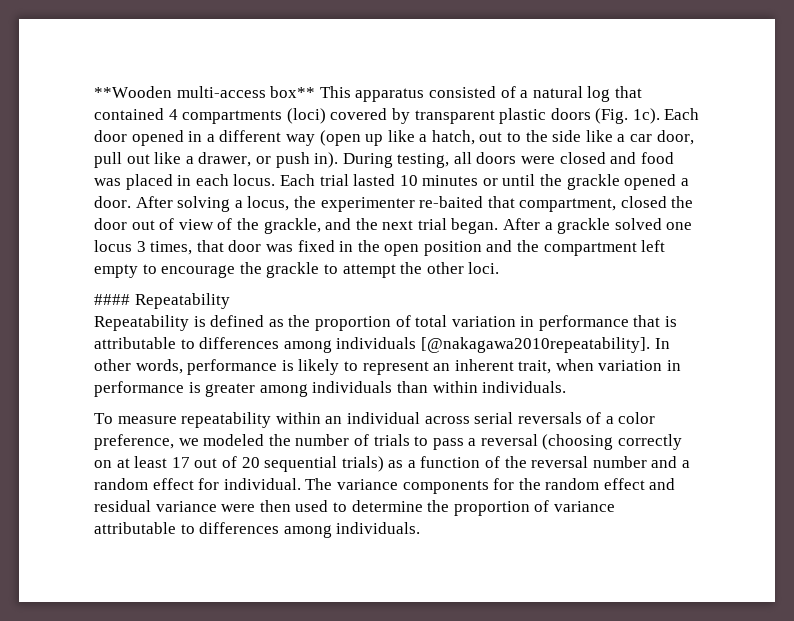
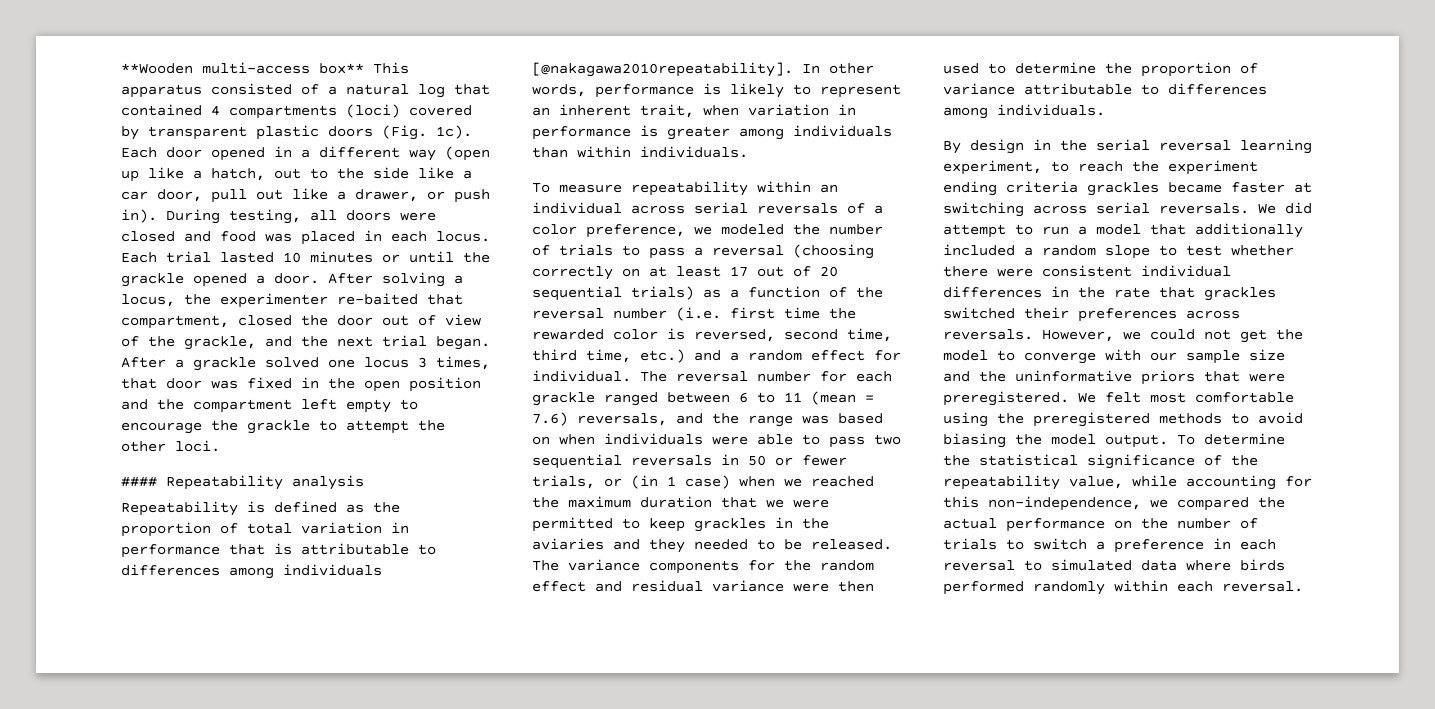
- #### Repeatability
+ #### Repeatability analysis
- To measure repeatability within an individual across serial reversals of a color preference, we modeled the number of trials to pass a reversal (choosing correctly on at least 17 out of 20 sequential trials) as a function of the reversal number and a random effect for individual.
+ To measure repeatability within an individual across serial reversals of a color preference, we modeled the number of trials to pass a reversal (choosing correctly on at least 17 out of 20 sequential trials) as a function of the reversal number (i.e. first time the rewarded color is reversed, second time, third time, etc.) and a random effect for individual.
- The variance components for the random effect and residual variance were then used to determine the proportion of variance attributable to differences among individuals.
+ The reversal number for each grackle ranged between 6 to 11 (mean = 7.6) reversals, and the range was based on when individuals were able to pass two sequential reversals in 50 or fewer trials, or (in 1 case) when we reached the maximum duration that we were permitted to keep grackles in the aviaries and they needed to be released. The variance components for the random effect and residual variance were then used to determine the proportion of variance attributable to differences among individuals.
+ By design in the serial reversal learning experiment, to reach the experiment ending criteria grackles became faster at switching across serial reversals. We did attempt to run a model that additionally included a random slope to test whether there were consistent individual differences in the rate that grackles switched their preferences across reversals. However, we could not get the model to converge with our sample size and the uninformative priors that were preregistered. We felt most comfortable using the preregistered methods to avoid biasing the model output. To determine the statistical significance of the repeatability value, while accounting for this non-independence, we compared the actual performance on the number of trials to switch a preference in each reversal to simulated data where birds performed randomly within each reversal.

